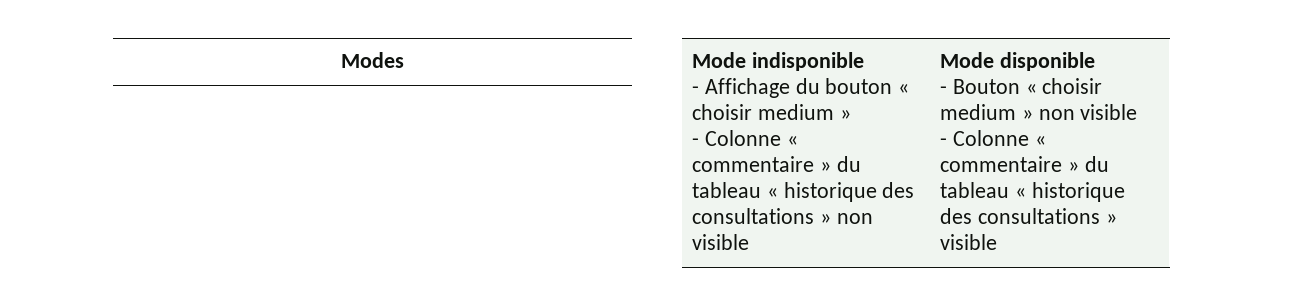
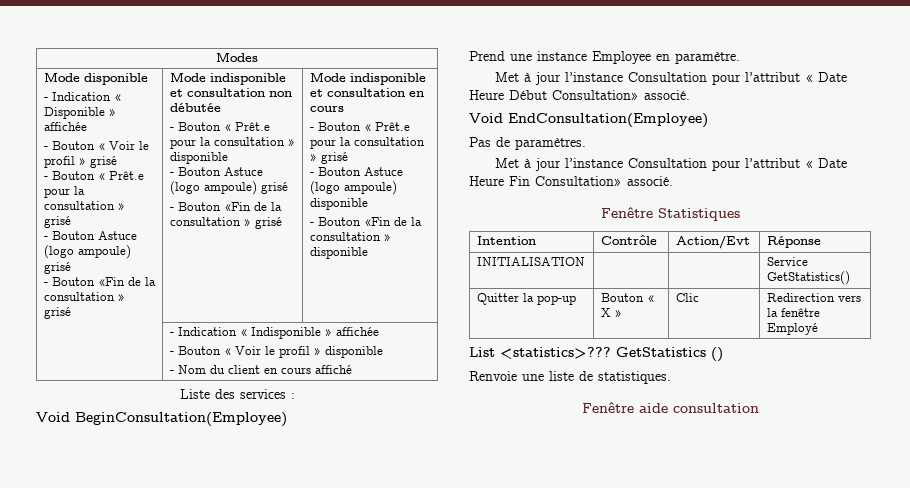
- Mode indisponible
- - Affichage du bouton « choisir medium »
- - Colonne « commentaire » du tableau « historique des consultations » non visible | Mode disponible
- - Bouton « choisir medium » non visible
- - Colonne « commentaire » du tableau « historique des consultations » visible
+ Mode disponible
+ - Indication « Disponible » affichée
+ - Bouton « Voir le profil » grisé
+ - Bouton « Prêt.e pour la consultation » grisé
+ - Bouton Astuce (logo ampoule) grisé
+ - Bouton «Fin de la consultation » grisé | Mode indisponible et consultation non débutée
+ - Bouton « Prêt.e pour la consultation » disponible
+ - Bouton Astuce (logo ampoule) grisé
+ - Bouton «Fin de la consultation » grisé | Mode indisponible et consultation en cours
+ - Bouton « Prêt.e pour la consultation » grisé
+ - Bouton Astuce (logo ampoule) disponible
+ - Bouton «Fin de la consultation » disponible
+ | - Indication « Indisponible » affichée
+ - Bouton « Voir le profil » disponible
+ - Nom du client en cours affiché
+ Liste des services :
+ Void BeginConsultation(Employee)
+ Prend une instance Employee en paramètre.
+ Met à jour l’instance Consultation pour l’attribut « Date Heure Début Consultation» associé.
+ Void EndConsultation(Employee)
+ Pas de paramètres.
+ Met à jour l’instance Consultation pour l’attribut « Date Heure Fin Consultation» associé.
+ Fenêtre Statistiques
+ Intention | Contrôle | Action/Evt | Réponse
+ INITIALISATION | | | Service GetStatistics()
+ Quitter la pop-up | Bouton « X » | Clic | Redirection vers la fenêtre Employé
+ List <statistics>??? GetStatistics ()
+ Renvoie une liste de statistiques.
+ Fenêtre aide consultation

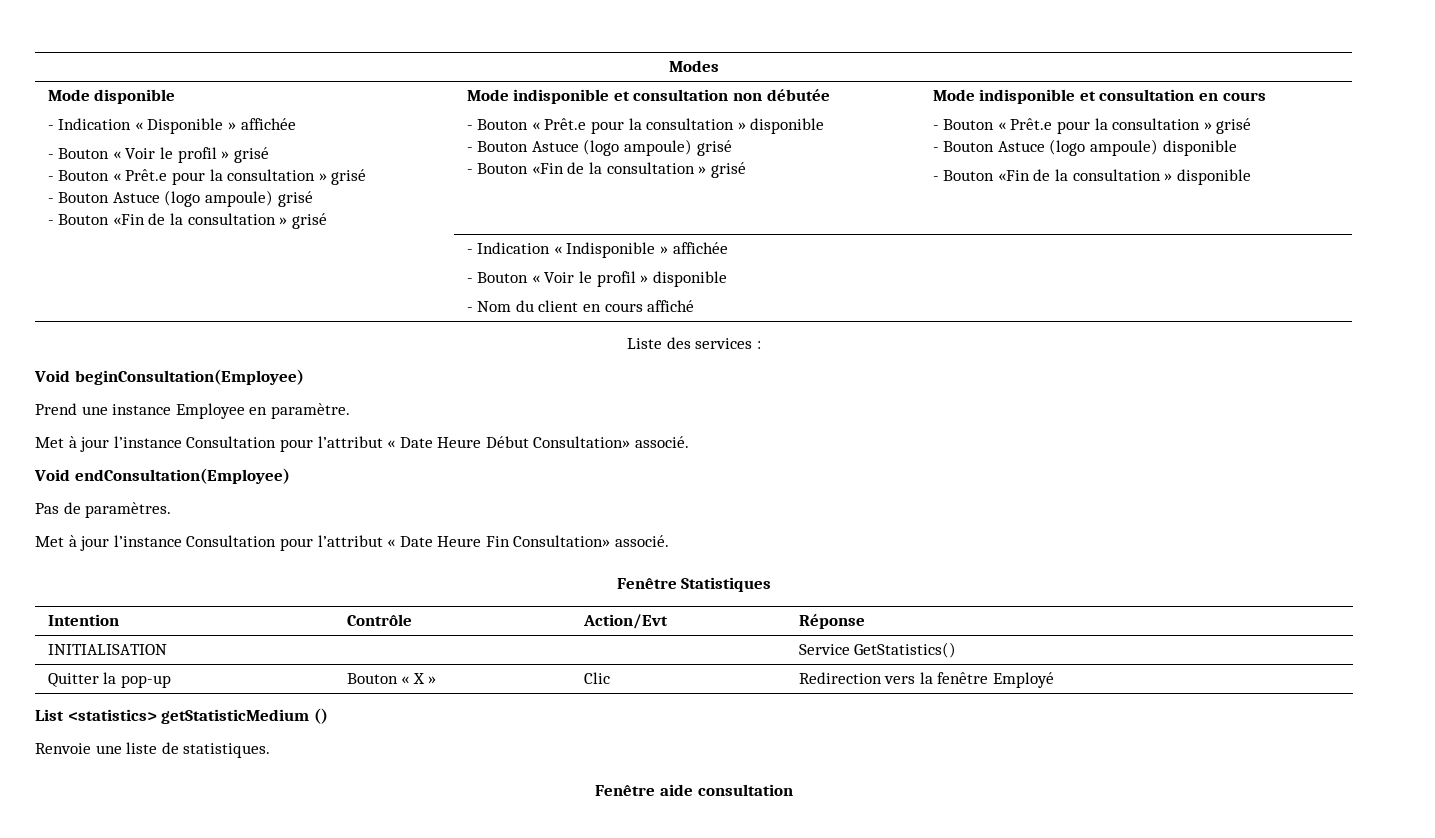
- Void BeginConsultation(Employee)
+ Void beginConsultation(Employee)
- Void EndConsultation(Employee)
+ Void endConsultation(Employee)
- List <statistics>??? GetStatistics ()
+ List <statistics> getStatisticMedium ()

